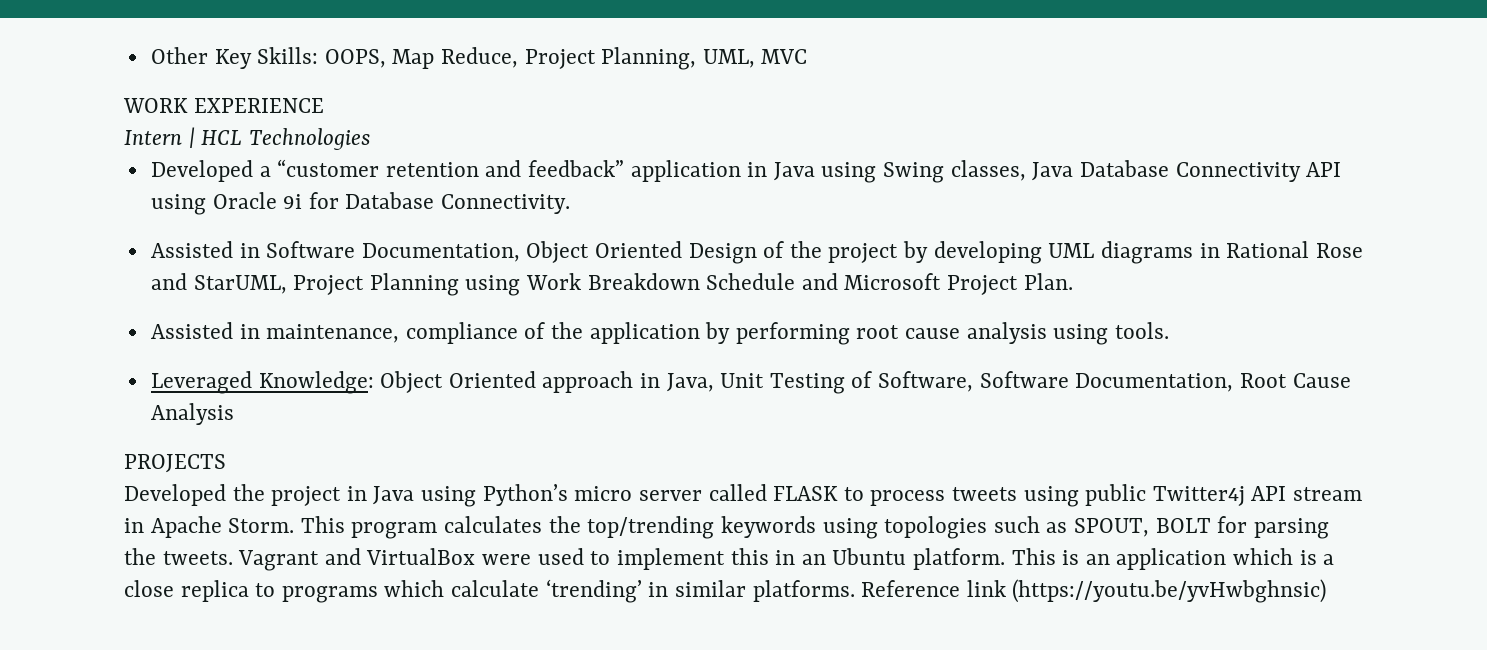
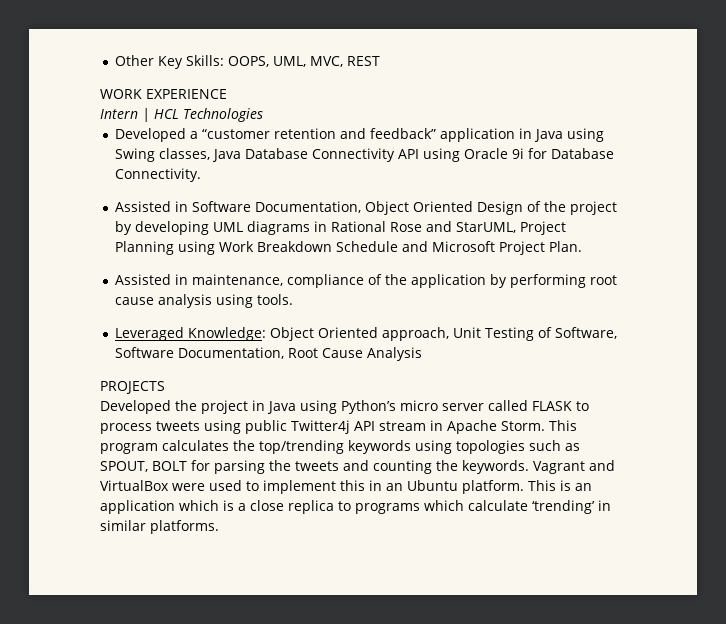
- Other Key Skills: OOPS, Map Reduce, Project Planning, UML, MVC
+ Other Key Skills: OOPS, UML, MVC, REST
- Leveraged Knowledge: Object Oriented approach in Java, Unit Testing of Software, Software Documentation, Root Cause Analysis
+ Leveraged Knowledge: Object Oriented approach, Unit Testing of Software, Software Documentation, Root Cause Analysis
- This program calculates the top/trending keywords using topologies such as SPOUT, BOLT for parsing the tweets.
+ This program calculates the top/trending keywords using topologies such as SPOUT, BOLT for parsing the tweets and counting the keywords.
- Reference link (https://youtu.be/yvHwbghnsic)

